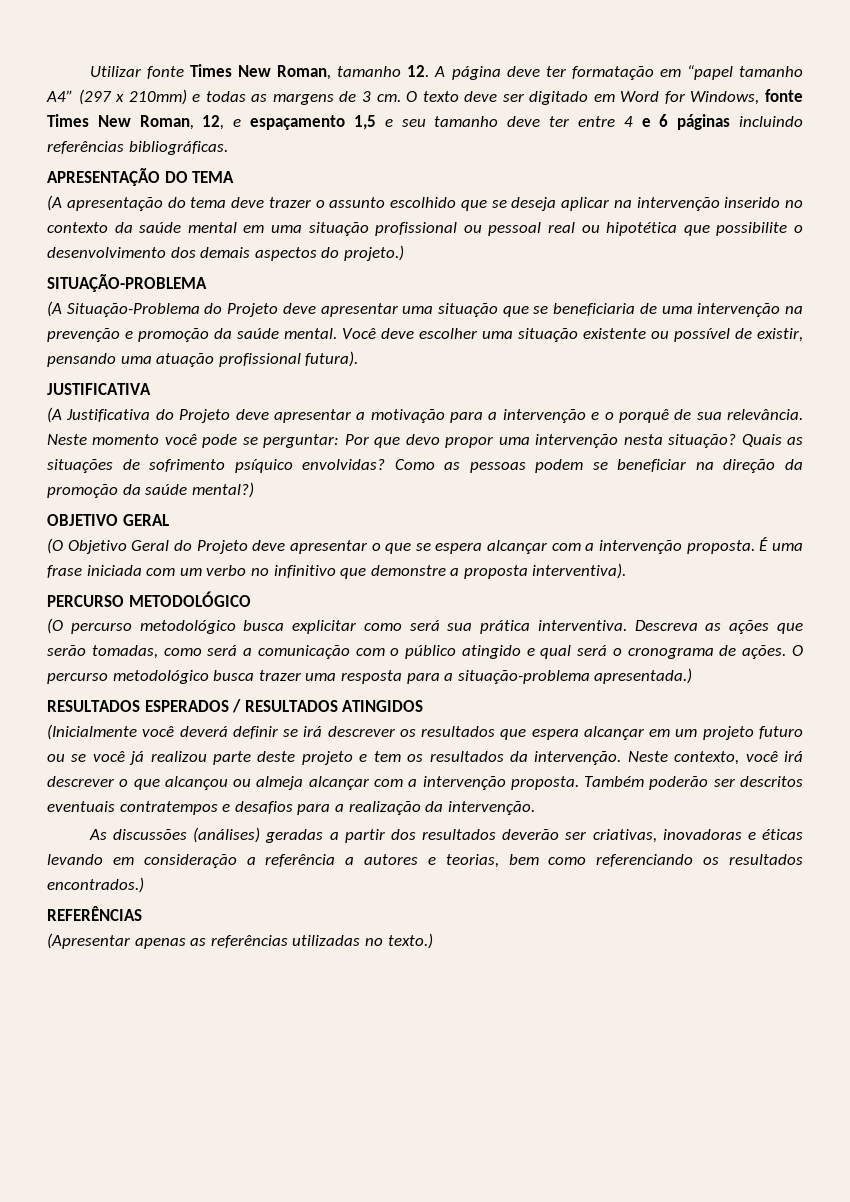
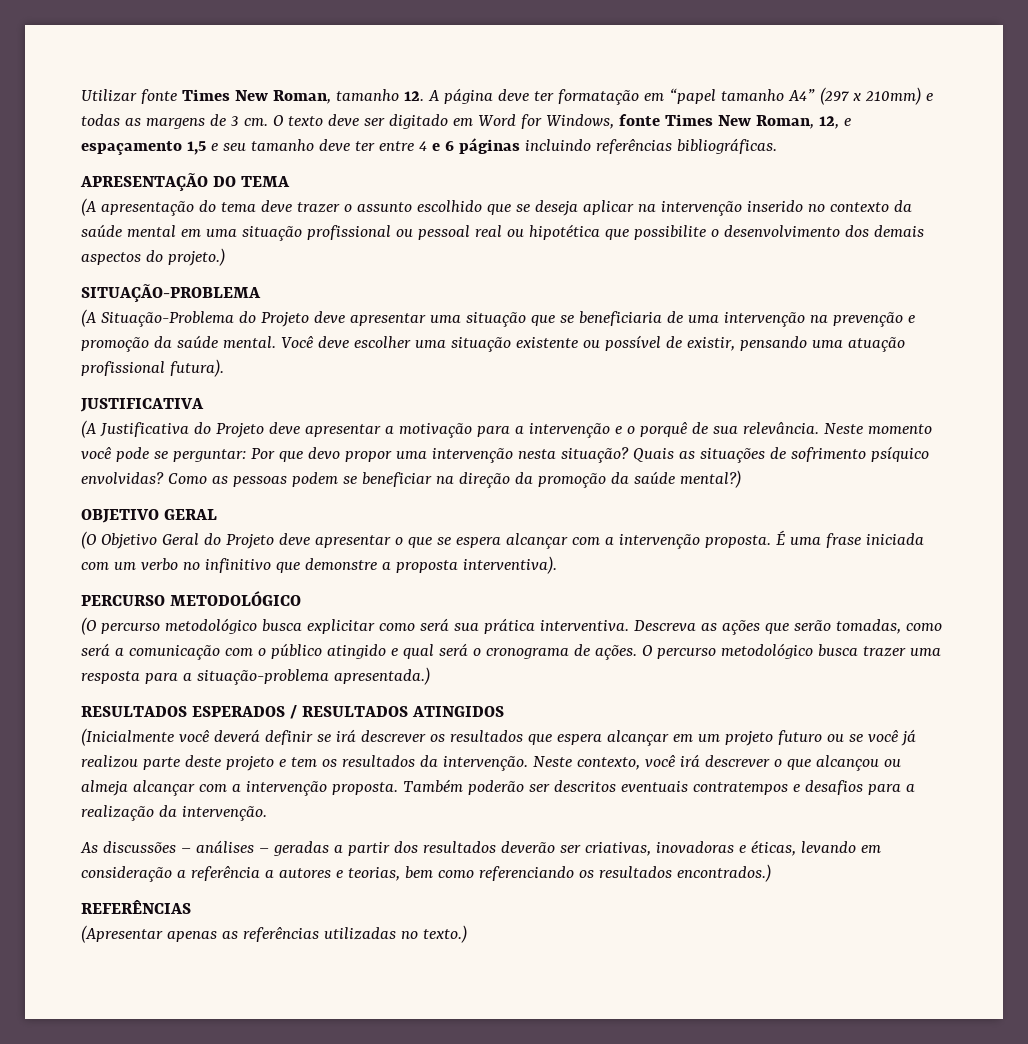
- As discussões (análises) geradas a partir dos resultados deverão ser criativas, inovadoras e éticas levando em consideração a referência a autores e teorias, bem como referenciando os resultados encontrados.)
+ As discussões – análises – geradas a partir dos resultados deverão ser criativas, inovadoras e éticas, levando em consideração a referência a autores e teorias, bem como referenciando os resultados encontrados.)

